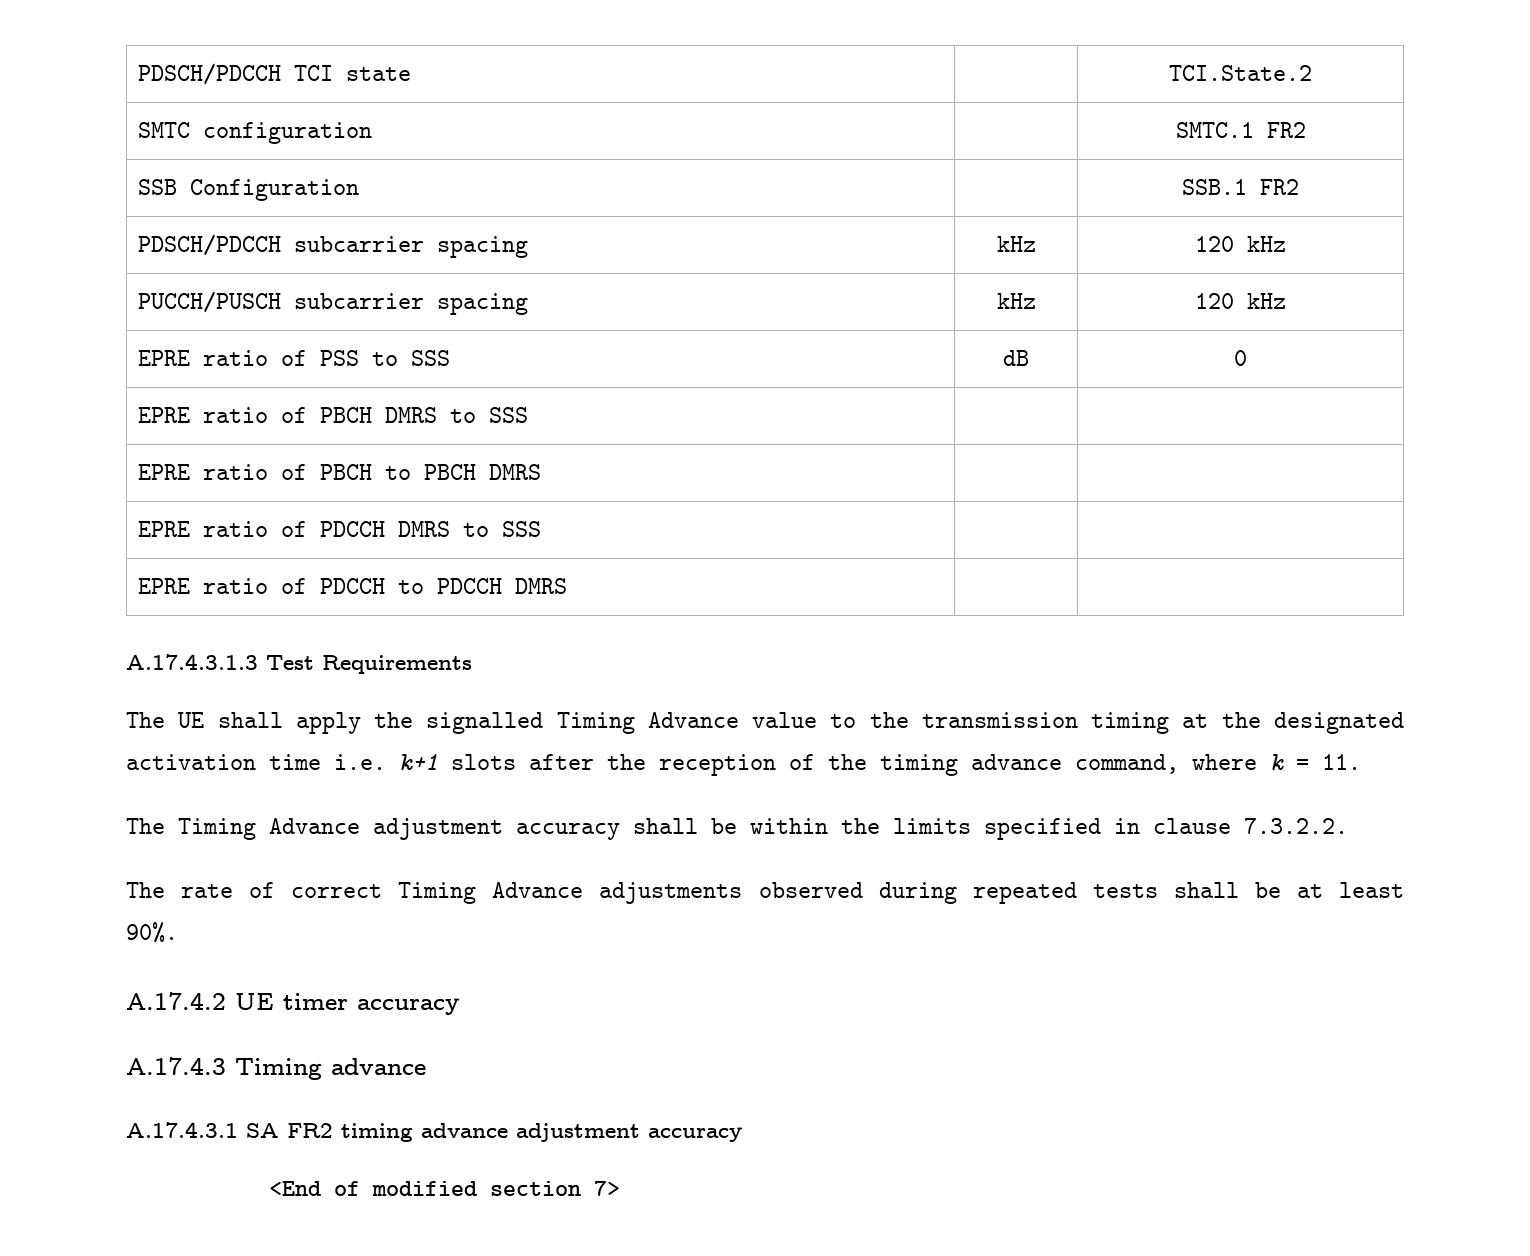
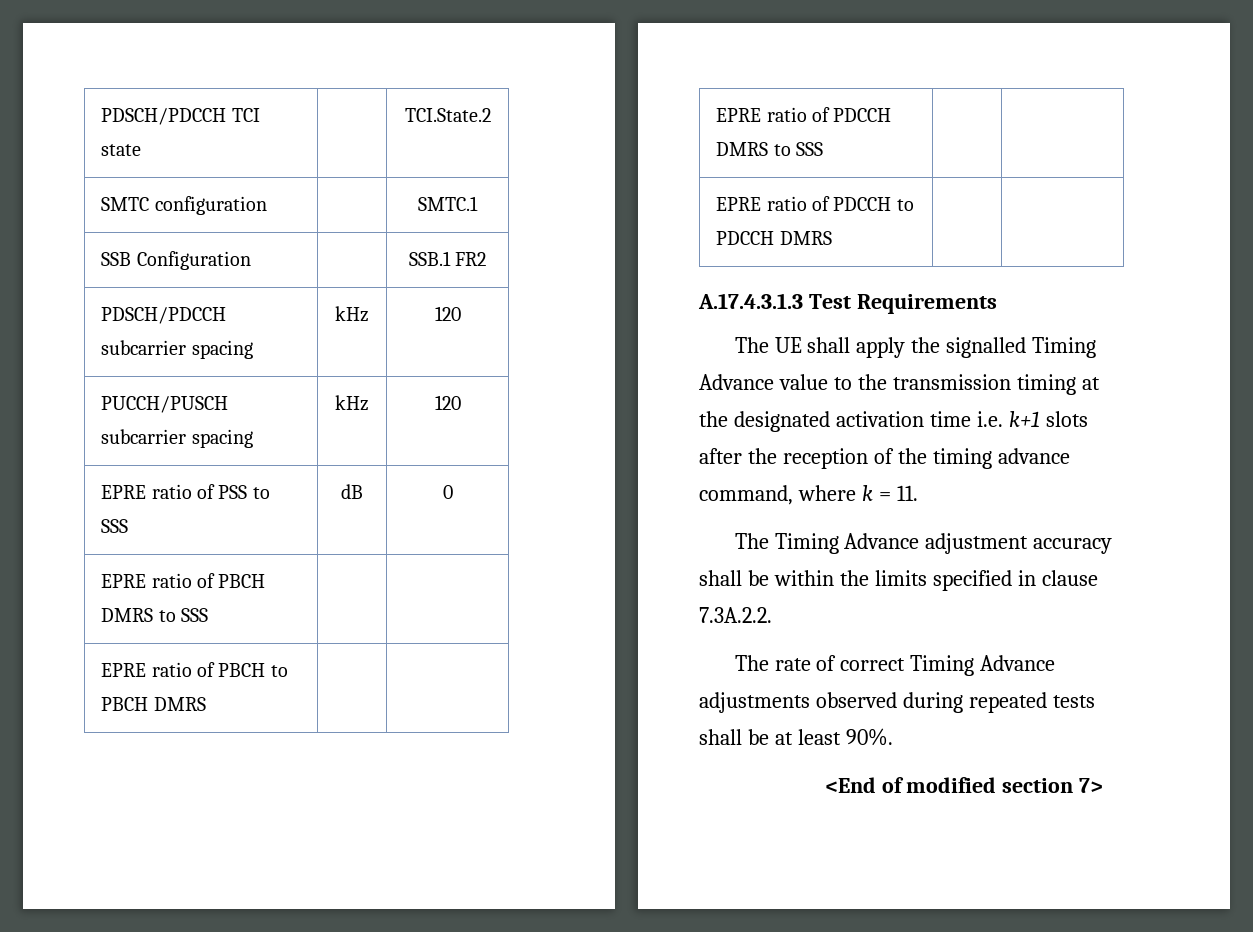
- SMTC configuration | | SMTC.1 FR2
+ SMTC configuration | | SMTC.1
- PDSCH/PDCCH subcarrier spacing | kHz | 120 kHz
+ PDSCH/PDCCH subcarrier spacing | kHz | 120
- PUCCH/PUSCH subcarrier spacing | kHz | 120 kHz
+ PUCCH/PUSCH subcarrier spacing | kHz | 120
- The Timing Advance adjustment accuracy shall be within the limits specified in clause 7.3.2.2.
+ The Timing Advance adjustment accuracy shall be within the limits specified in clause 7.3A.2.2.
- A.17.4.2 UE timer accuracy
- A.17.4.3 Timing advance
- A.17.4.3.1 SA FR2 timing advance adjustment accuracy

